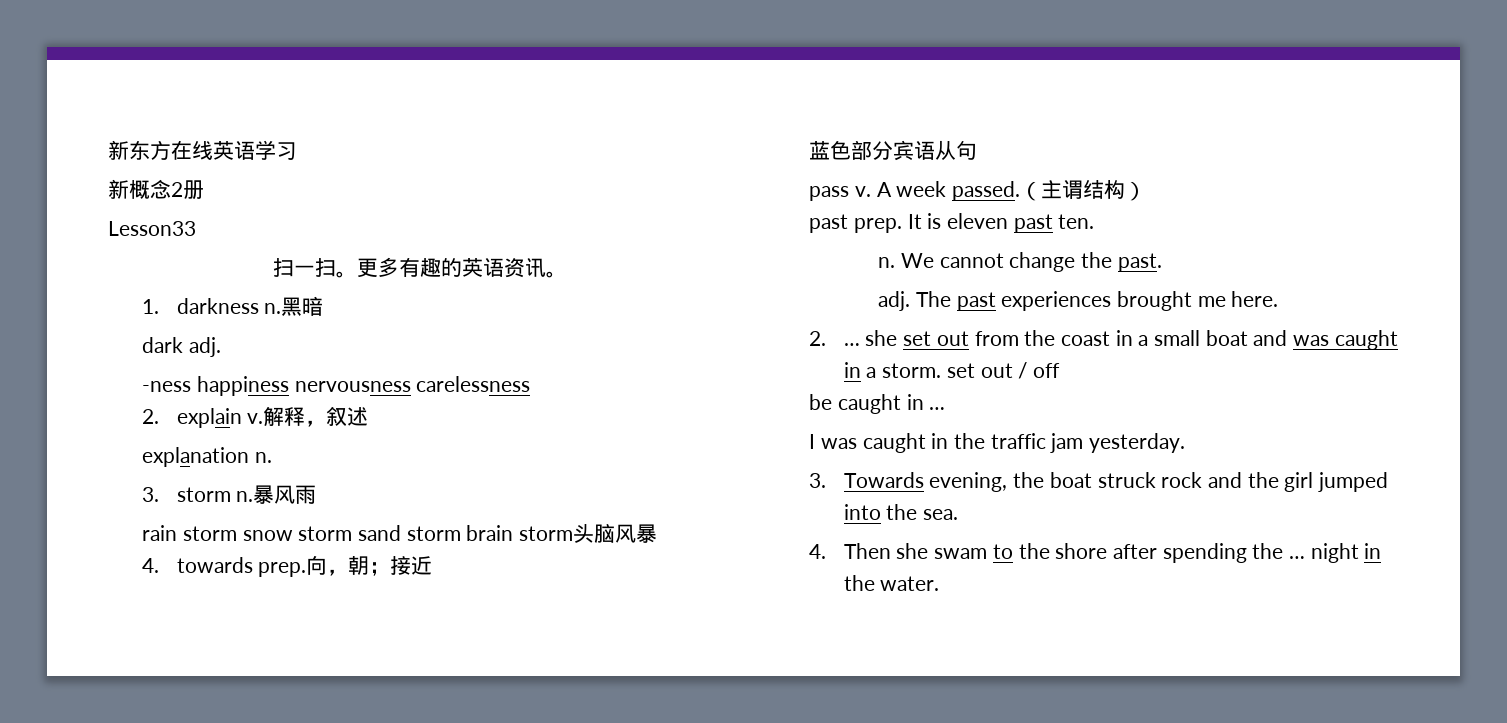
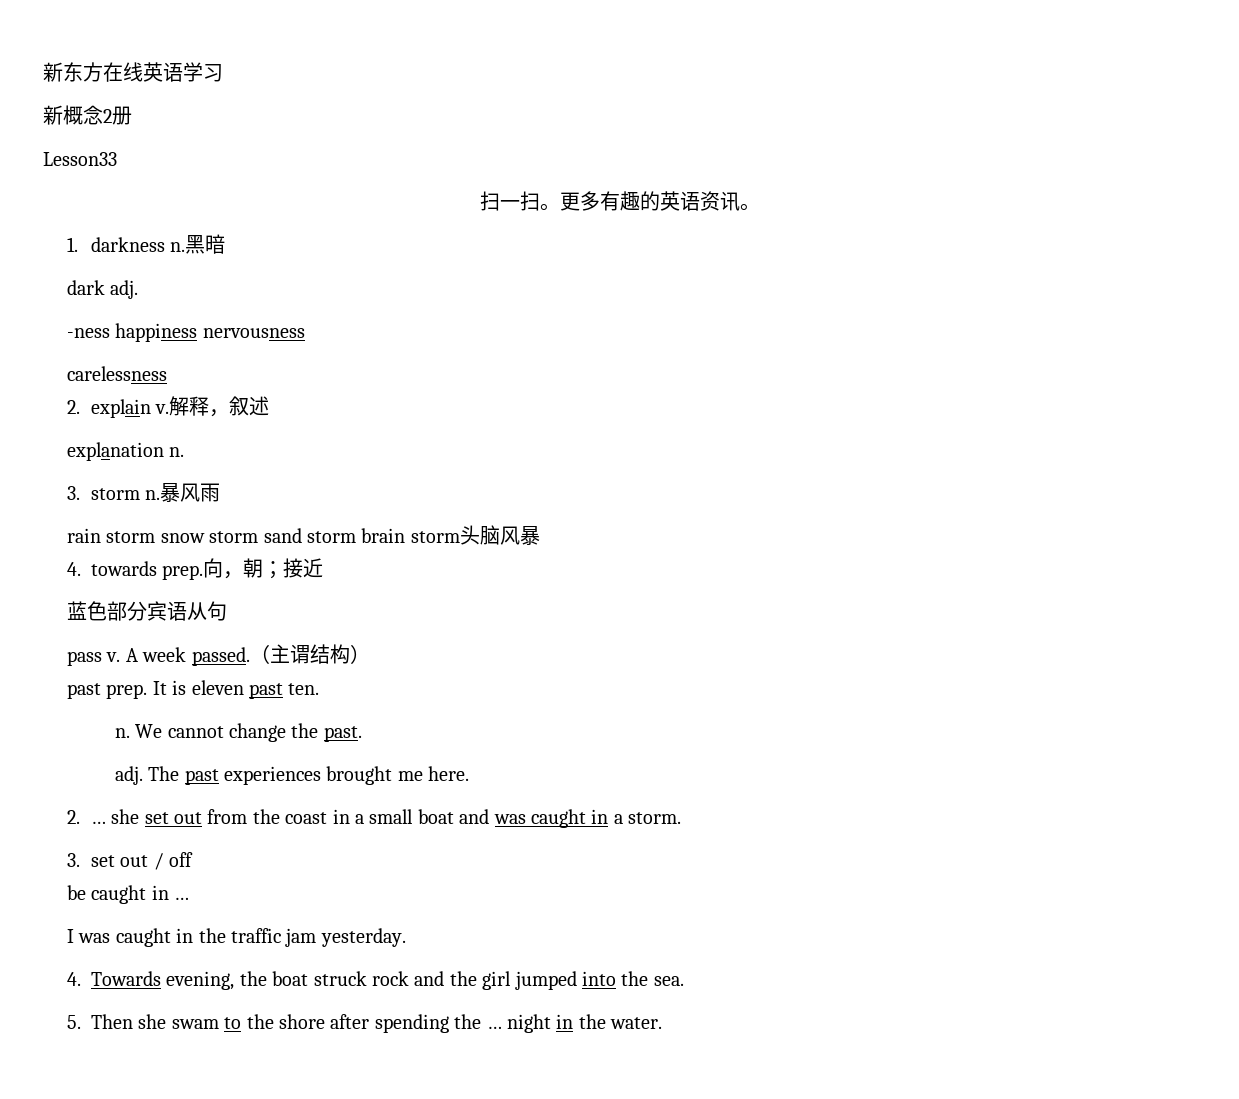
- -ness happiness nervousness carelessness
+ -ness happiness nervousness
+ carelessness
- 2. … she set out from the coast in a small boat and was caught in a storm. set out / off
+ 2. … she set out from the coast in a small boat and was caught in a storm.
+ 3. set out / off
- 3. Towards evening, the boat struck rock and the girl jumped into the sea.
+ 4. Towards evening, the boat struck rock and the girl jumped into the sea.
- 4. Then she swam to the shore after spending the … night in the water.
+ 5. Then she swam to the shore after spending the … night in the water.

